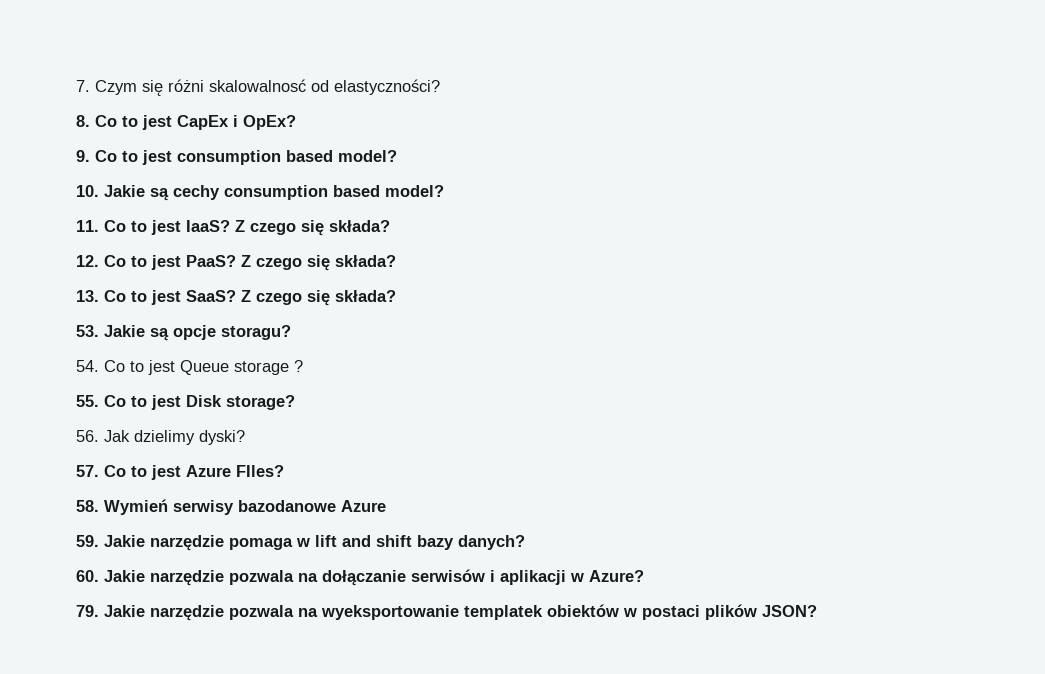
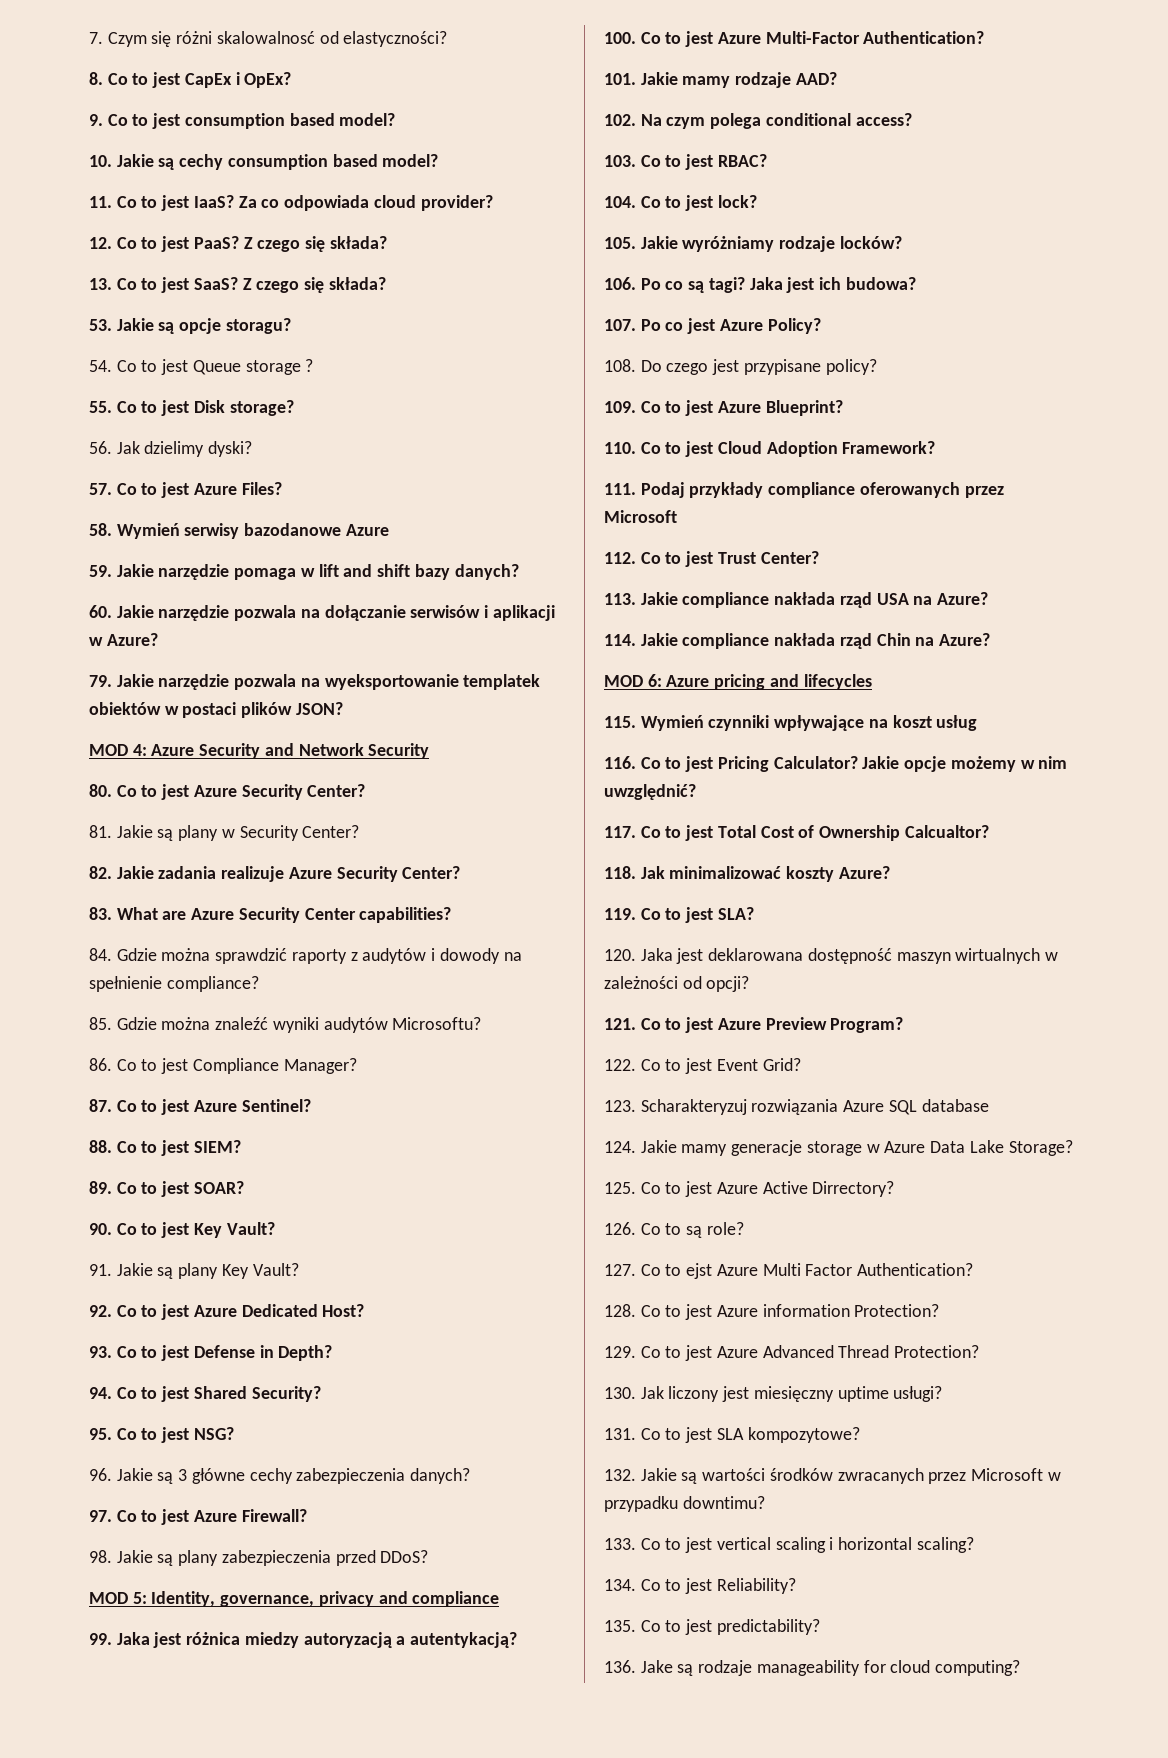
- 11. Co to jest IaaS? Z czego się składa?
+ 11. Co to jest IaaS? Za co odpowiada cloud provider?
- 57. Co to jest Azure FIles?
+ 57. Co to jest Azure Files?
+ MOD 4: Azure Security and Network Security
+ 80. Co to jest Azure Security Center?
+ 81. Jakie są plany w Security Center?
+ 82. Jakie zadania realizuje Azure Security Center?
+ 83. What are Azure Security Center capabilities?
+ 84. Gdzie można sprawdzić raporty z audytów i dowody na spełnienie compliance?
+ 85. Gdzie można znaleźć wyniki audytów Microsoftu?
+ 86. Co to jest Compliance Manager?
+ 87. Co to jest Azure Sentinel?
+ 88. Co to jest SIEM?
+ 89. Co to jest SOAR?
+ 90. Co to jest Key Vault?
+ 91. Jakie są plany Key Vault?
+ 92. Co to jest Azure Dedicated Host?
+ 93. Co to jest Defense in Depth?
+ 94. Co to jest Shared Security?
+ 95. Co to jest NSG?
+ 96. Jakie są 3 główne cechy zabezpieczenia danych?
+ 97. Co to jest Azure Firewall?
+ 98. Jakie są plany zabezpieczenia przed DDoS?
+ MOD 5: Identity, governance, privacy and compliance
+ 99. Jaka jest różnica miedzy autoryzacją a autentykacją?
+ 100. Co to jest Azure Multi-Factor Authentication?
+ 101. Jakie mamy rodzaje AAD?
+ 102. Na czym polega conditional access?
+ 103. Co to jest RBAC?
+ 104. Co to jest lock?
+ 105. Jakie wyróżniamy rodzaje locków?
+ 106. Po co są tagi? Jaka jest ich budowa?
+ 107. Po co jest Azure Policy?
+ 108. Do czego jest przypisane policy?
+ 109. Co to jest Azure Blueprint?
+ 110. Co to jest Cloud Adoption Framework?
+ 111. Podaj przykłady compliance oferowanych przez Microsoft
+ 112. Co to jest Trust Center?
+ 113. Jakie compliance nakłada rząd USA na Azure?
+ 114. Jakie compliance nakłada rząd Chin na Azure?
+ MOD 6: Azure pricing and lifecycles
+ 115. Wymień czynniki wpływające na koszt usług
+ 116. Co to jest Pricing Calculator? Jakie opcje możemy w nim uwzględnić?
+ 117. Co to jest Total Cost of Ownership Calcualtor?
+ 118. Jak minimalizować koszty Azure?
+ 119. Co to jest SLA?
+ 120. Jaka jest deklarowana dostępność maszyn wirtualnych w zależności od opcji?
+ 121. Co to jest Azure Preview Program?
+ 122. Co to jest Event Grid?
+ 123. Scharakteryzuj rozwiązania Azure SQL database
+ 124. Jakie mamy generacje storage w Azure Data Lake Storage?
+ 125. Co to jest Azure Active Dirrectory?
+ 126. Co to są role?
+ 127. Co to ejst Azure Multi Factor Authentication?
+ 128. Co to jest Azure information Protection?
+ 129. Co to jest Azure Advanced Thread Protection?
+ 130. Jak liczony jest miesięczny uptime usługi?
+ 131. Co to jest SLA kompozytowe?
+ 132. Jakie są wartości środków zwracanych przez Microsoft w przypadku downtimu?
+ 133. Co to jest vertical scaling i horizontal scaling?
+ 134. Co to jest Reliability?
+ 135. Co to jest predictability?
+ 136. Jake są rodzaje manageability for cloud computing?

